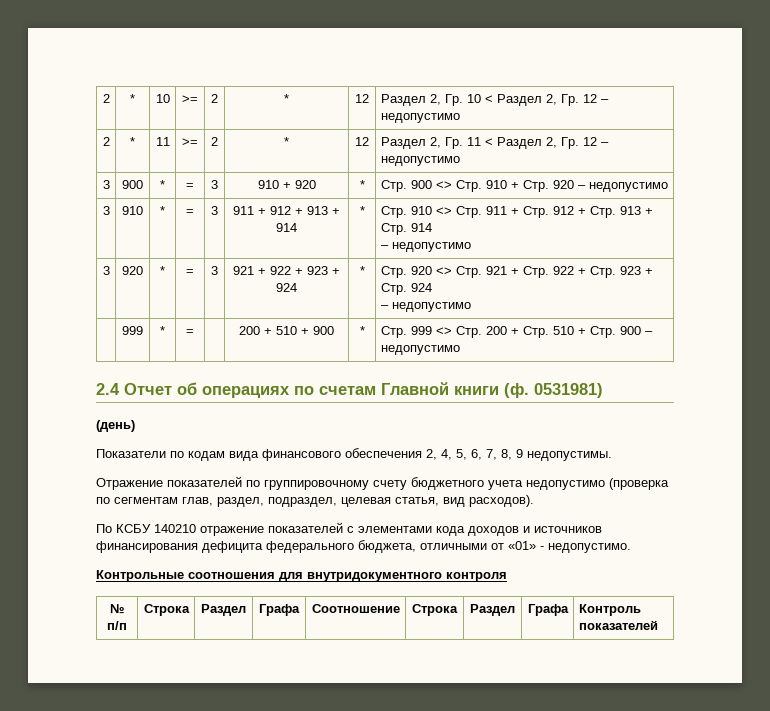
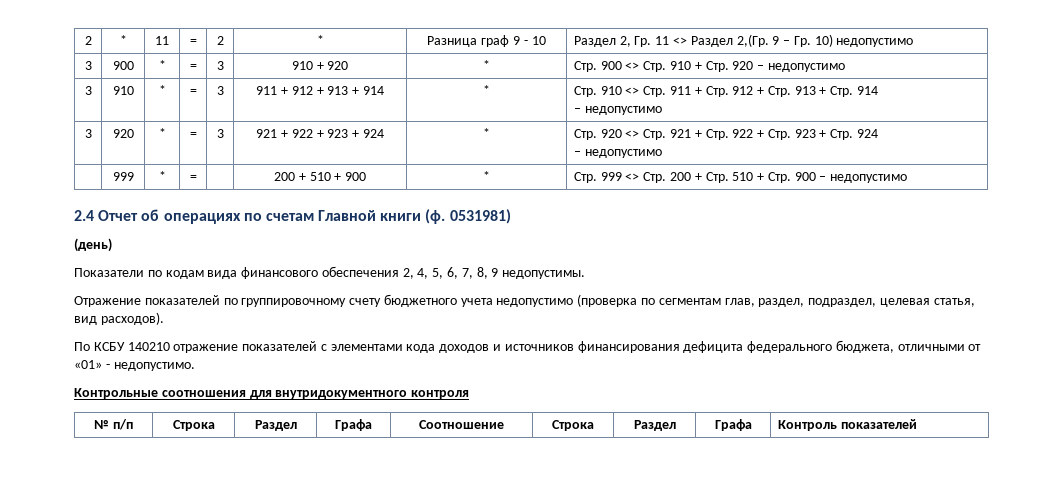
- 2 | * | 10 | >= | 2 | * | 12 | Раздел 2, Гр. 10 < Раздел 2, Гр. 12 – недопустимо
- 2 | * | 11 | >= | 2 | * | 12 | Раздел 2, Гр. 11 < Раздел 2, Гр. 12 – недопустимо
+ 2 | * | 11 | = | 2 | * | Разница граф 9 - 10 | Раздел 2, Гр. 11 <> Раздел 2,(Гр. 9 – Гр. 10) недопустимо

